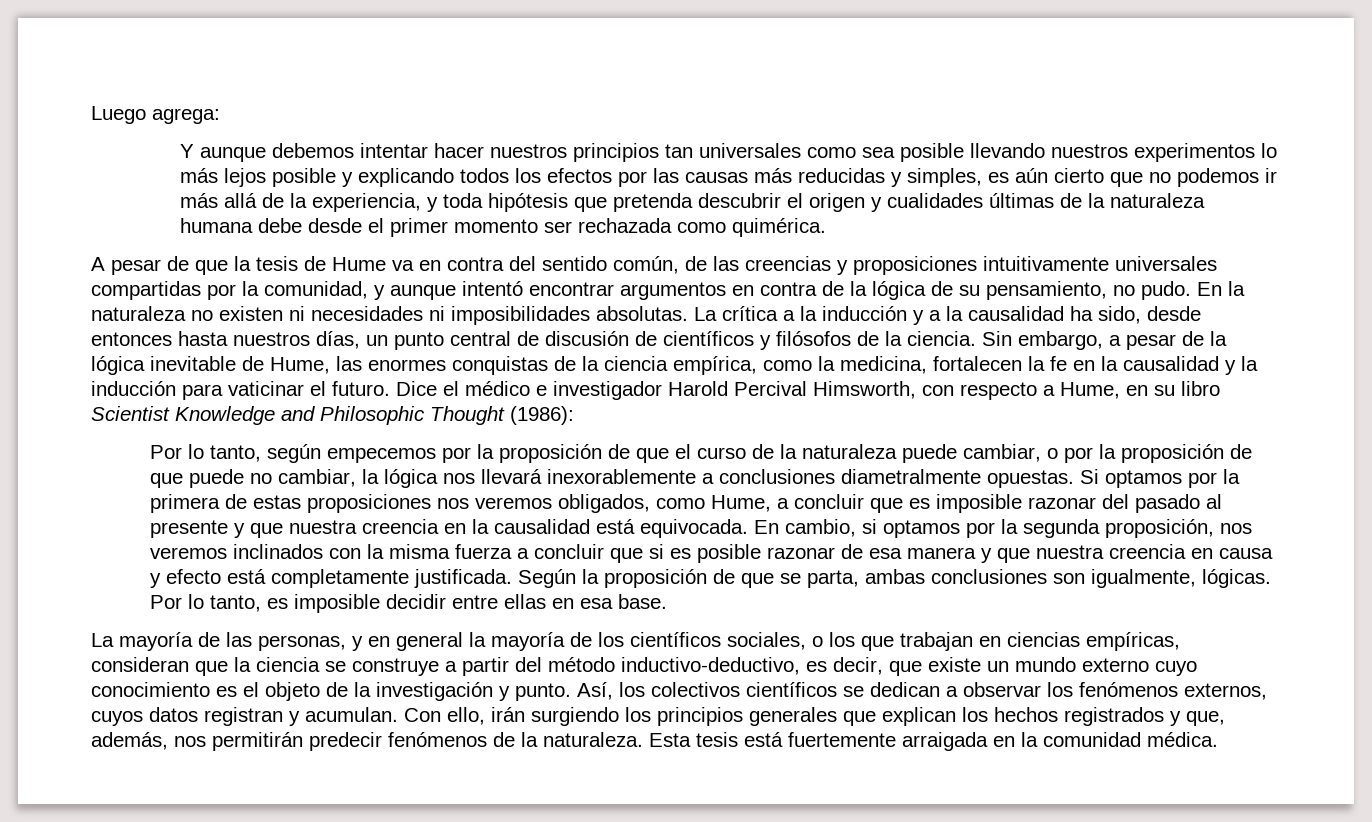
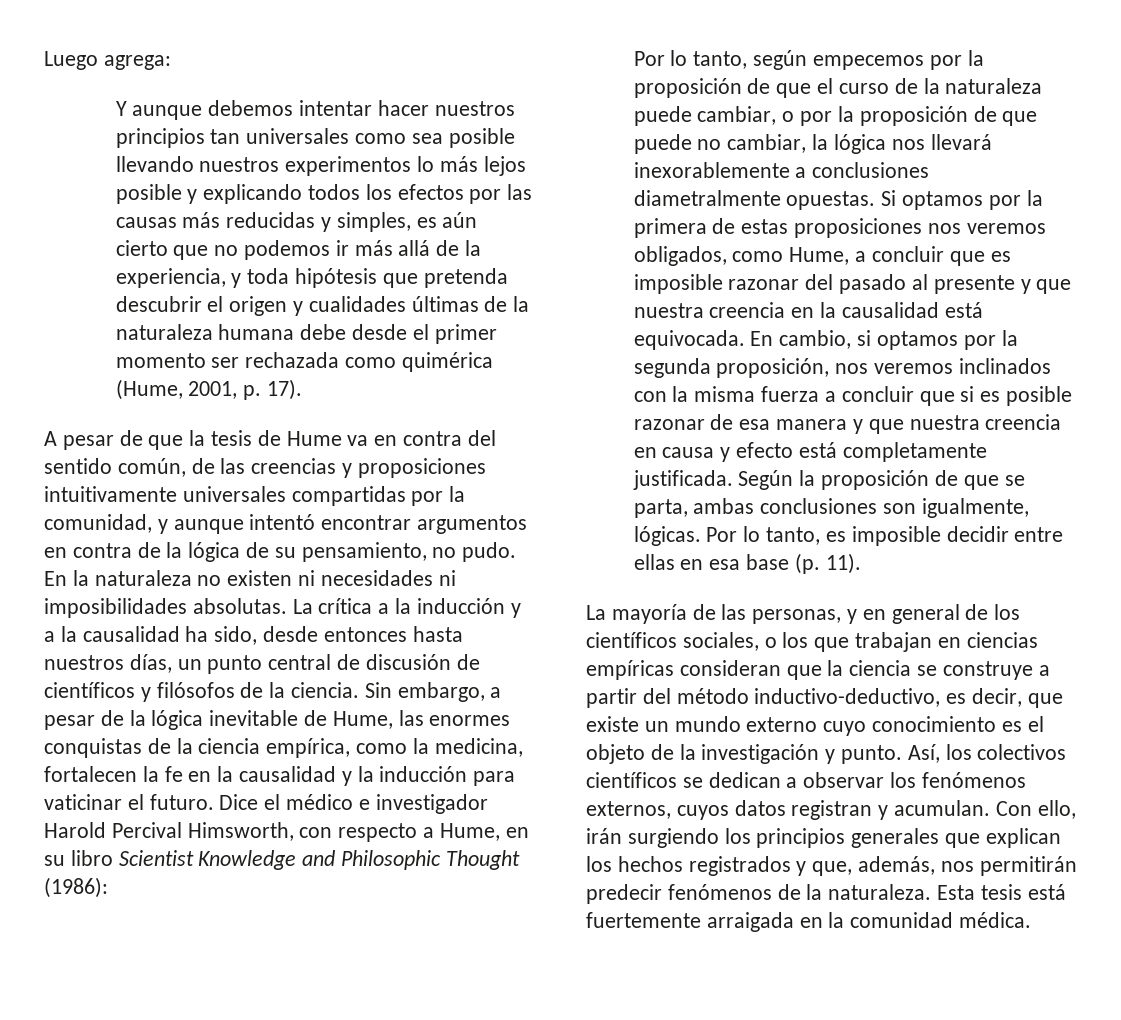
- Y aunque debemos intentar hacer nuestros principios tan universales como sea posible llevando nuestros experimentos lo más lejos posible y explicando todos los efectos por las causas más reducidas y simples, es aún cierto que no podemos ir más allá de la experiencia, y toda hipótesis que pretenda descubrir el origen y cualidades últimas de la naturaleza humana debe desde el primer momento ser rechazada como quimérica.
+ Y aunque debemos intentar hacer nuestros principios tan universales como sea posible llevando nuestros experimentos lo más lejos posible y explicando todos los efectos por las causas más reducidas y simples, es aún cierto que no podemos ir más allá de la experiencia, y toda hipótesis que pretenda descubrir el origen y cualidades últimas de la naturaleza humana debe desde el primer momento ser rechazada como quimérica (Hume, 2001, p. 17).
- Por lo tanto, es imposible decidir entre ellas en esa base.
+ Por lo tanto, es imposible decidir entre ellas en esa base (p. 11).
- La mayoría de las personas, y en general la mayoría de los científicos sociales, o los que trabajan en ciencias empíricas, consideran que la ciencia se construye a partir del método inductivo-deductivo, es decir, que existe un mundo externo cuyo conocimiento es el objeto de la investigación y punto.
+ La mayoría de las personas, y en general de los científicos sociales, o los que trabajan en ciencias empíricas consideran que la ciencia se construye a partir del método inductivo-deductivo, es decir, que existe un mundo externo cuyo conocimiento es el objeto de la investigación y punto.

